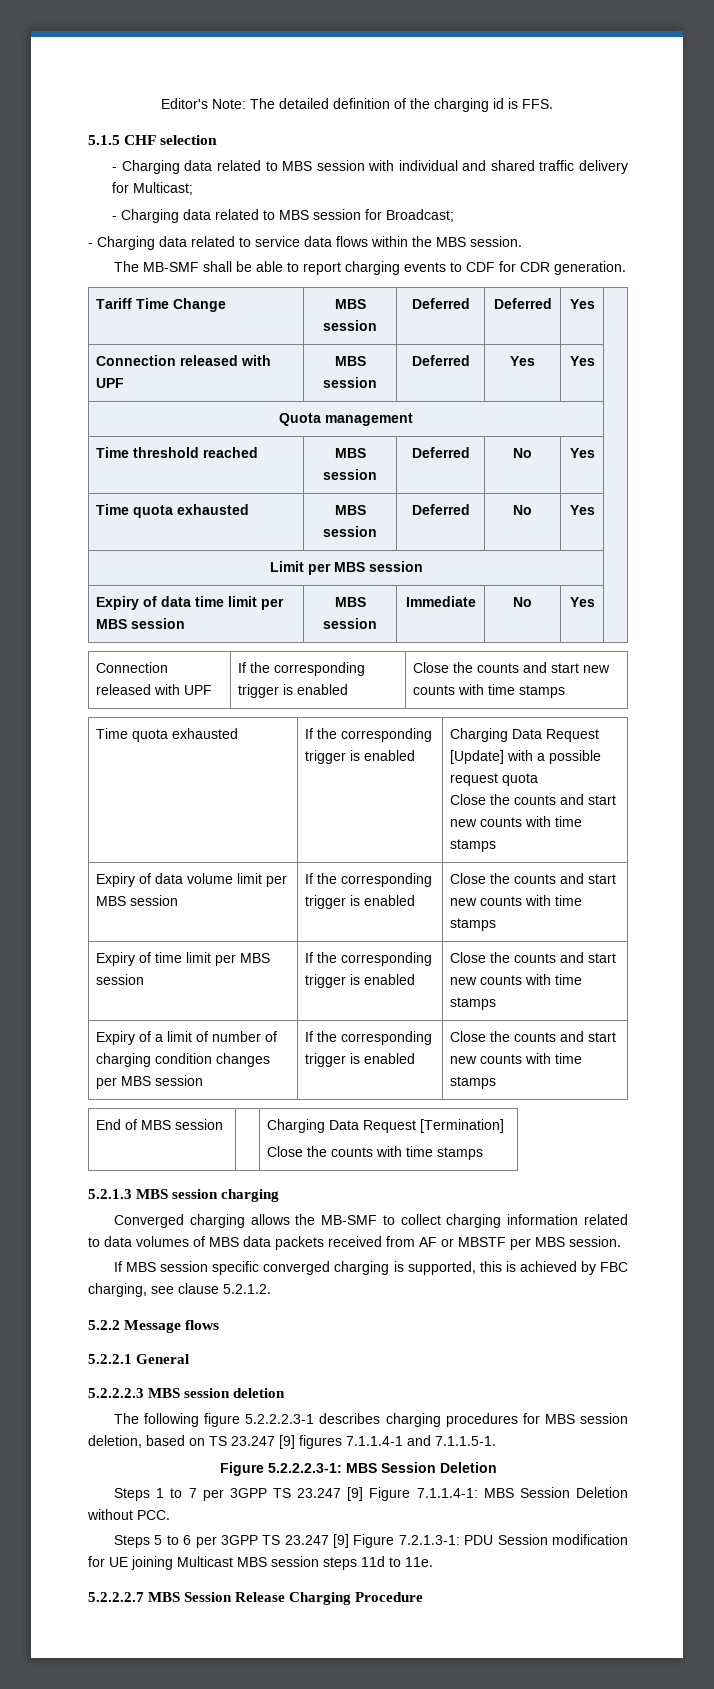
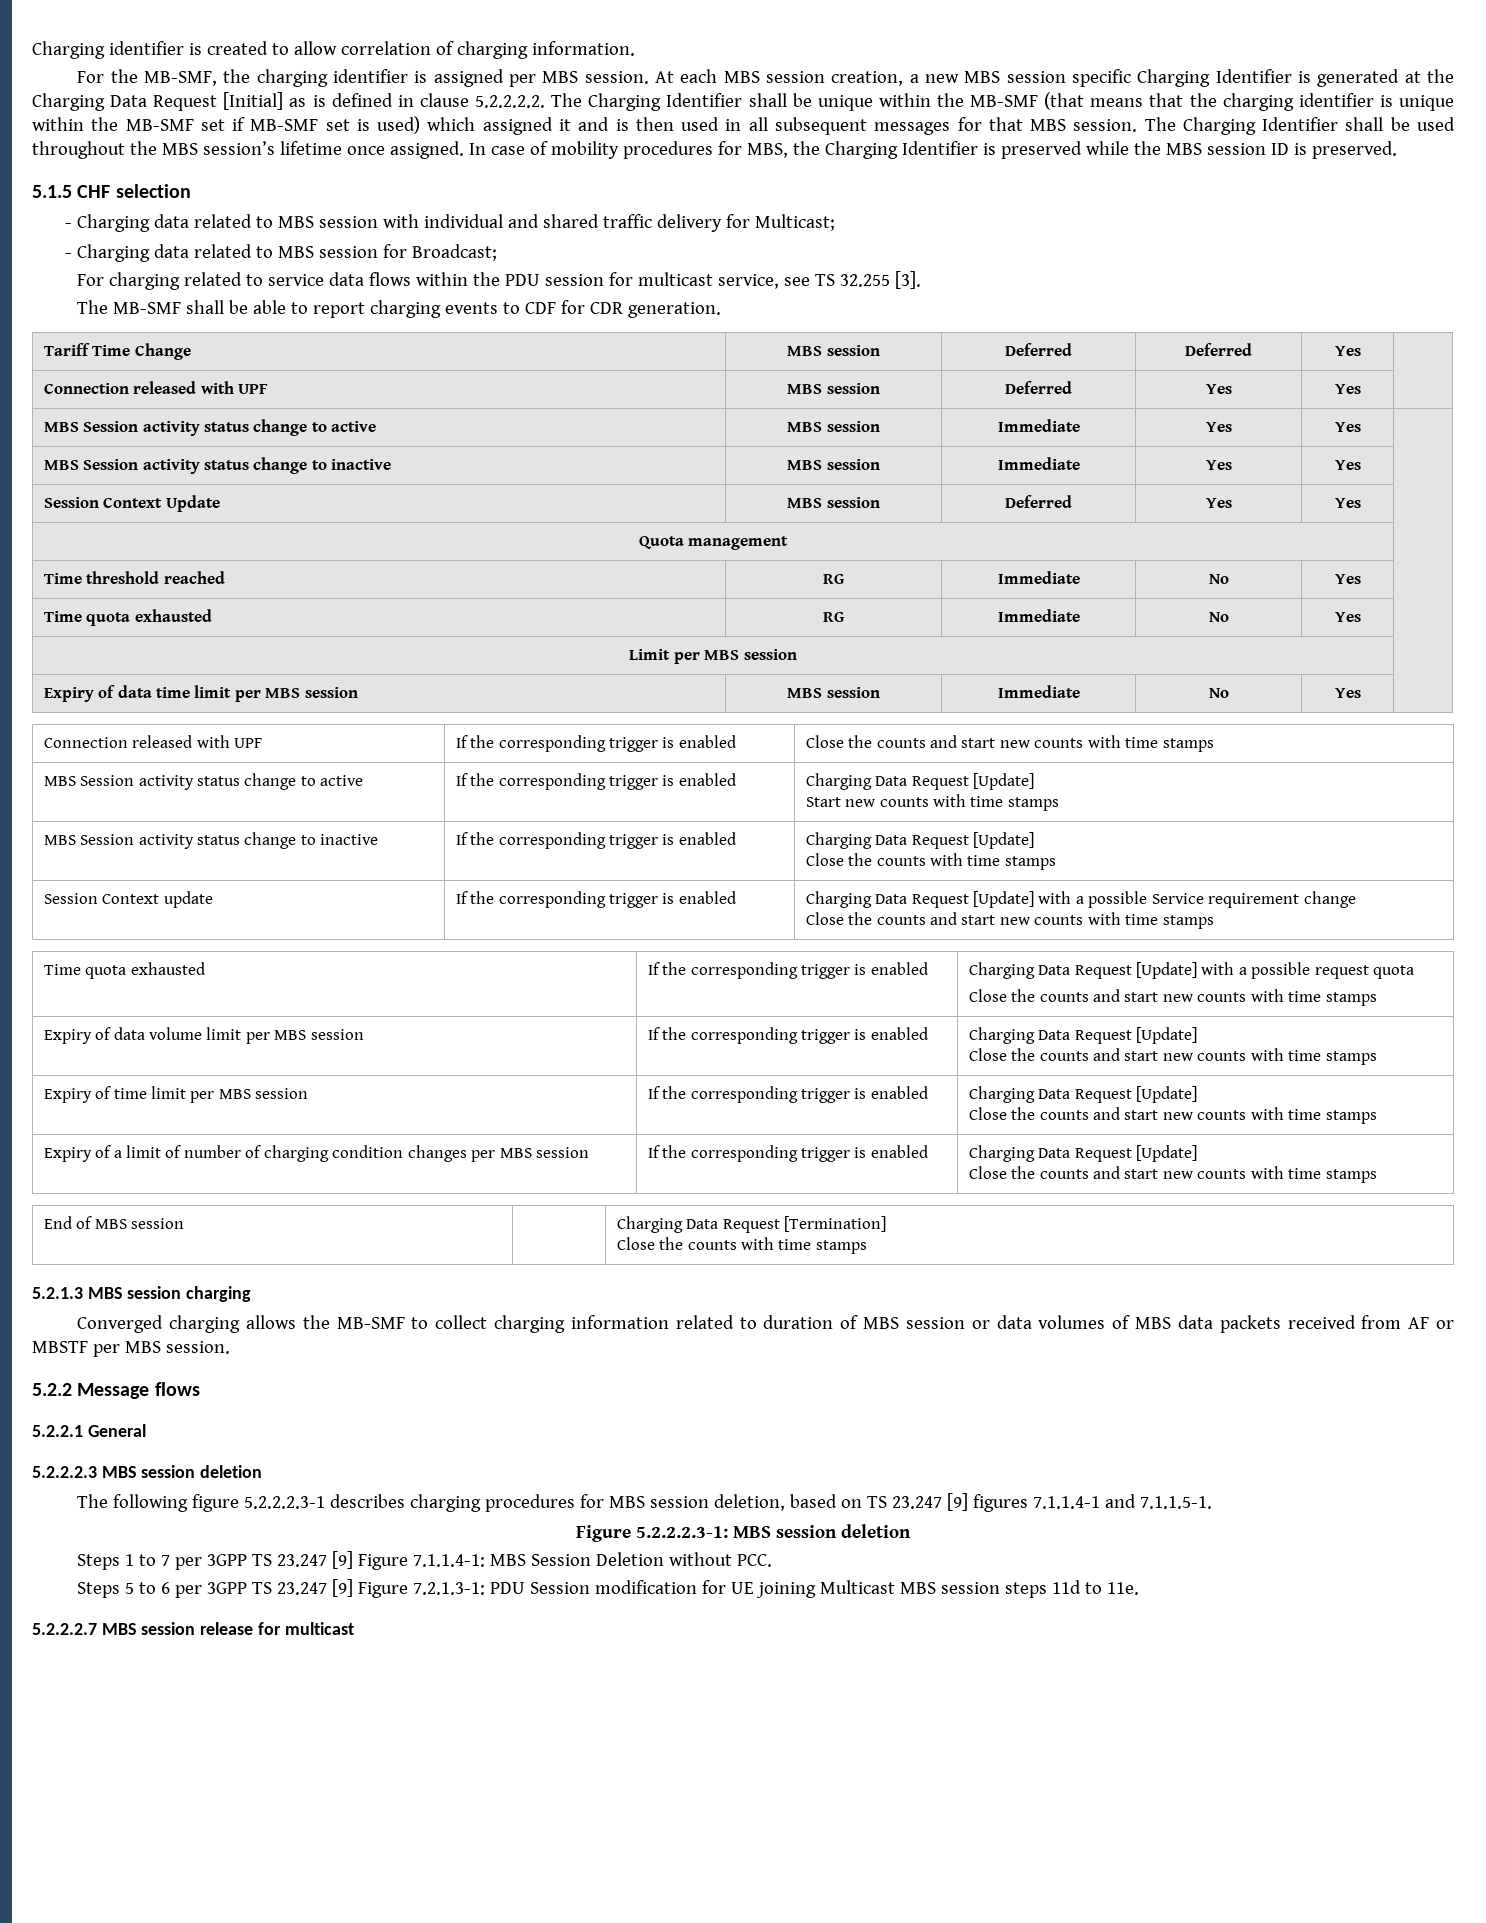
- Editor's Note: The detailed definition of the charging id is FFS.
+ Charging identifier is created to allow correlation of charging information.
+ For the MB-SMF, the charging identifier is assigned per MBS session. At each MBS session creation, a new MBS session specific Charging Identifier is generated at the Charging Data Request [Initial] as is defined in clause 5.2.2.2.2. The Charging Identifier shall be unique within the MB-SMF (that means that the charging identifier is unique within the MB-SMF set if MB-SMF set is used) which assigned it and is then used in all subsequent messages for that MBS session. The Charging Identifier shall be used throughout the MBS session’s lifetime once assigned. In case of mobility procedures for MBS, the Charging Identifier is preserved while the MBS session ID is preserved.
- - Charging data related to service data flows within the MBS session.
+ For charging related to service data flows within the PDU session for multicast service, see TS 32.255 [3].
+ MBS Session activity status change to active | MBS session | Immediate | Yes | Yes |
+ MBS Session activity status change to inactive | MBS session | Immediate | Yes | Yes |
+ Session Context Update | MBS session | Deferred | Yes | Yes |
- Time threshold reached | MBS session | Deferred | No | Yes |
+ Time threshold reached | RG | Immediate | No | Yes |
- Time quota exhausted | MBS session | Deferred | No | Yes |
+ Time quota exhausted | RG | Immediate | No | Yes |
+ MBS Session activity status change to active | If the corresponding trigger is enabled | Charging Data Request [Update]
+ Start new counts with time stamps
+ MBS Session activity status change to inactive | If the corresponding trigger is enabled | Charging Data Request [Update]
+ Close the counts with time stamps
+ Session Context update | If the corresponding trigger is enabled | Charging Data Request [Update] with a possible Service requirement change
+ Close the counts and start new counts with time stamps
- Expiry of data volume limit per MBS session | If the corresponding trigger is enabled | Close the counts and start new counts with time stamps
+ Expiry of data volume limit per MBS session | If the corresponding trigger is enabled | Charging Data Request [Update]
+ Close the counts and start new counts with time stamps
- Expiry of time limit per MBS session | If the corresponding trigger is enabled | Close the counts and start new counts with time stamps
+ Expiry of time limit per MBS session | If the corresponding trigger is enabled | Charging Data Request [Update]
+ Close the counts and start new counts with time stamps
- Expiry of a limit of number of charging condition changes per MBS session | If the corresponding trigger is enabled | Close the counts and start new counts with time stamps
+ Expiry of a limit of number of charging condition changes per MBS session | If the corresponding trigger is enabled | Charging Data Request [Update]
+ Close the counts and start new counts with time stamps
- Converged charging allows the MB-SMF to collect charging information related to data volumes of MBS data packets received from AF or MBSTF per MBS session.
+ Converged charging allows the MB-SMF to collect charging information related to duration of MBS session or data volumes of MBS data packets received from AF or MBSTF per MBS session.
- If MBS session specific converged charging is supported, this is achieved by FBC charging, see clause 5.2.1.2.
- Figure 5.2.2.2.3-1: MBS Session Deletion
+ Figure 5.2.2.2.3-1: MBS session deletion
- 5.2.2.2.7 MBS Session Release Charging Procedure
+ 5.2.2.2.7 MBS session release for multicast

